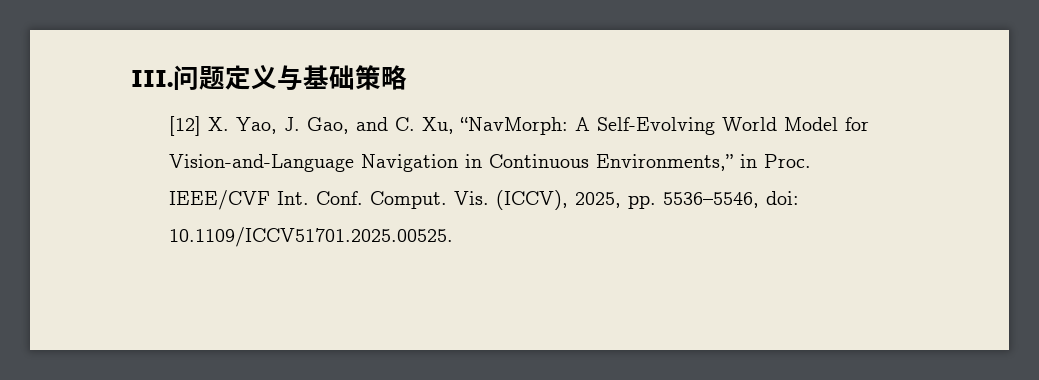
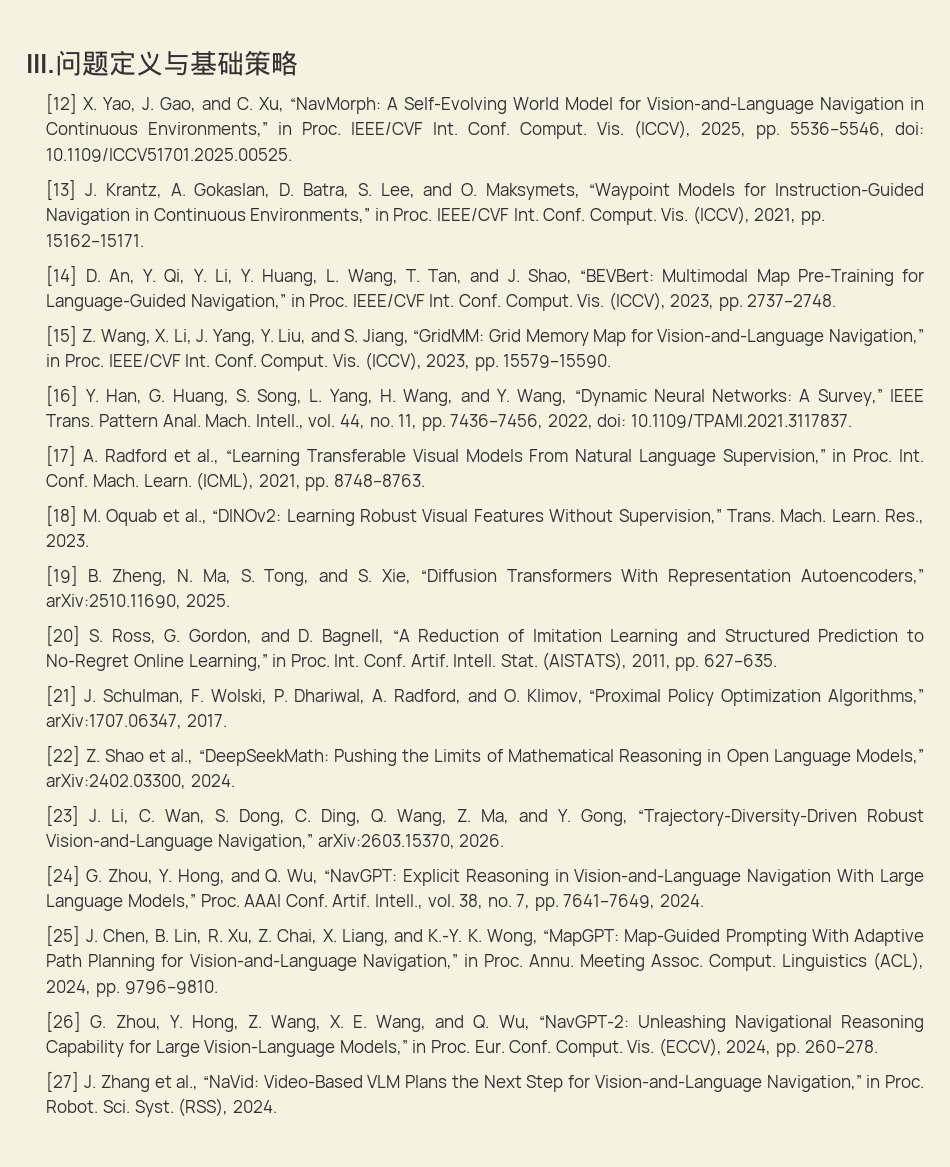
+ [13] J. Krantz, A. Gokaslan, D. Batra, S. Lee, and O. Maksymets, “Waypoint Models for Instruction-Guided Navigation in Continuous Environments,” in Proc. IEEE/CVF Int. Conf. Comput. Vis. (ICCV), 2021, pp. 15162–15171.
+ [14] D. An, Y. Qi, Y. Li, Y. Huang, L. Wang, T. Tan, and J. Shao, “BEVBert: Multimodal Map Pre-Training for Language-Guided Navigation,” in Proc. IEEE/CVF Int. Conf. Comput. Vis. (ICCV), 2023, pp. 2737–2748.
+ [15] Z. Wang, X. Li, J. Yang, Y. Liu, and S. Jiang, “GridMM: Grid Memory Map for Vision-and-Language Navigation,” in Proc. IEEE/CVF Int. Conf. Comput. Vis. (ICCV), 2023, pp. 15579–15590.
+ [16] Y. Han, G. Huang, S. Song, L. Yang, H. Wang, and Y. Wang, “Dynamic Neural Networks: A Survey,” IEEE Trans. Pattern Anal. Mach. Intell., vol. 44, no. 11, pp. 7436–7456, 2022, doi: 10.1109/TPAMI.2021.3117837.
+ [17] A. Radford et al., “Learning Transferable Visual Models From Natural Language Supervision,” in Proc. Int. Conf. Mach. Learn. (ICML), 2021, pp. 8748–8763.
+ [18] M. Oquab et al., “DINOv2: Learning Robust Visual Features Without Supervision,” Trans. Mach. Learn. Res., 2023.
+ [19] B. Zheng, N. Ma, S. Tong, and S. Xie, “Diffusion Transformers With Representation Autoencoders,” arXiv:2510.11690, 2025.
+ [20] S. Ross, G. Gordon, and D. Bagnell, “A Reduction of Imitation Learning and Structured Prediction to No-Regret Online Learning,” in Proc. Int. Conf. Artif. Intell. Stat. (AISTATS), 2011, pp. 627–635.
+ [21] J. Schulman, F. Wolski, P. Dhariwal, A. Radford, and O. Klimov, “Proximal Policy Optimization Algorithms,” arXiv:1707.06347, 2017.
+ [22] Z. Shao et al., “DeepSeekMath: Pushing the Limits of Mathematical Reasoning in Open Language Models,” arXiv:2402.03300, 2024.
+ [23] J. Li, C. Wan, S. Dong, C. Ding, Q. Wang, Z. Ma, and Y. Gong, “Trajectory-Diversity-Driven Robust Vision-and-Language Navigation,” arXiv:2603.15370, 2026.
+ [24] G. Zhou, Y. Hong, and Q. Wu, “NavGPT: Explicit Reasoning in Vision-and-Language Navigation With Large Language Models,” Proc. AAAI Conf. Artif. Intell., vol. 38, no. 7, pp. 7641–7649, 2024.
+ [25] J. Chen, B. Lin, R. Xu, Z. Chai, X. Liang, and K.-Y. K. Wong, “MapGPT: Map-Guided Prompting With Adaptive Path Planning for Vision-and-Language Navigation,” in Proc. Annu. Meeting Assoc. Comput. Linguistics (ACL), 2024, pp. 9796–9810.
+ [26] G. Zhou, Y. Hong, Z. Wang, X. E. Wang, and Q. Wu, “NavGPT-2: Unleashing Navigational Reasoning Capability for Large Vision-Language Models,” in Proc. Eur. Conf. Comput. Vis. (ECCV), 2024, pp. 260–278.
+ [27] J. Zhang et al., “NaVid: Video-Based VLM Plans the Next Step for Vision-and-Language Navigation,” in Proc. Robot. Sci. Syst. (RSS), 2024.

